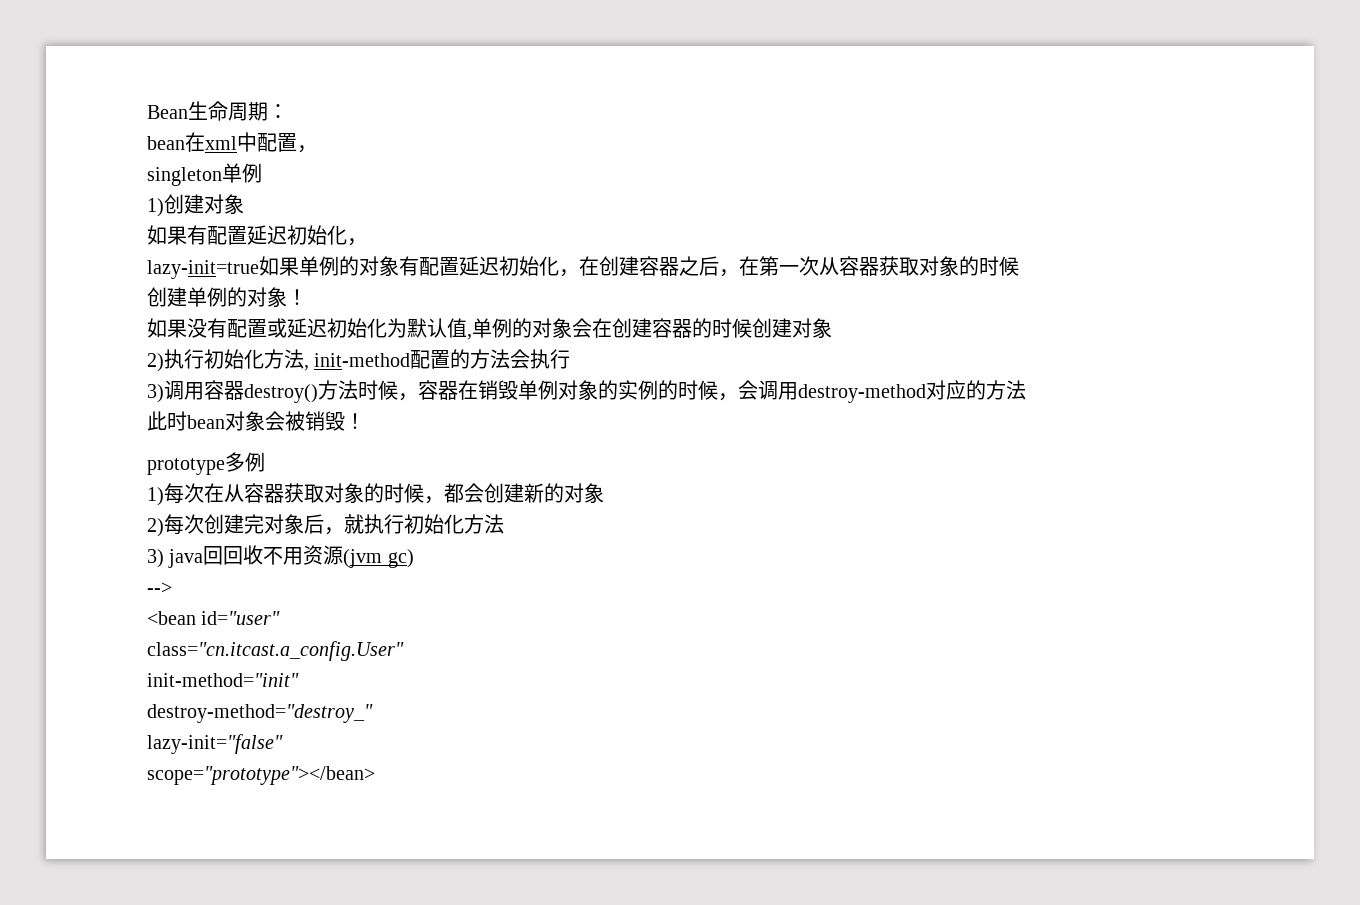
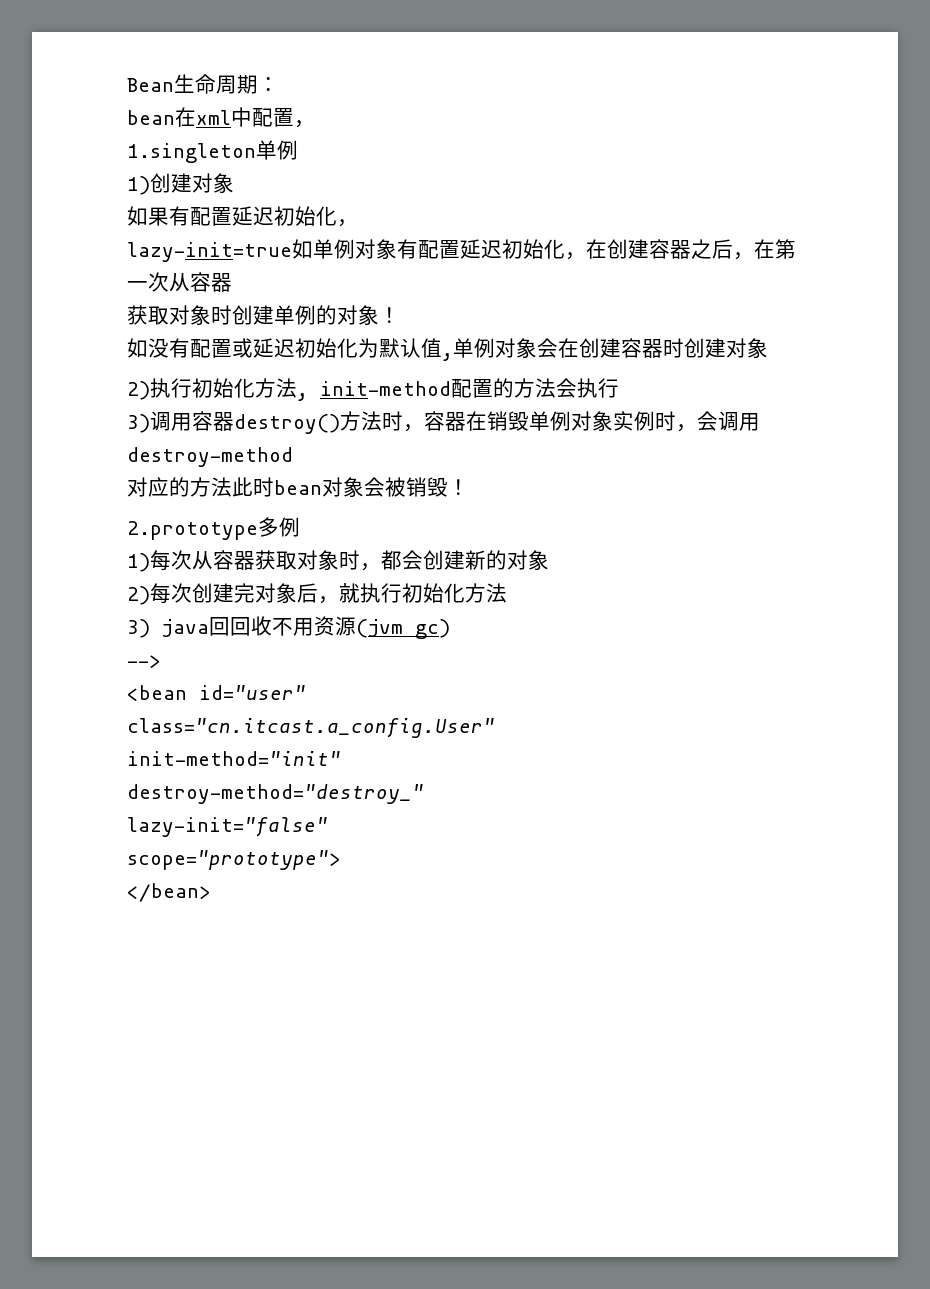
- singleton单例
+ 1.singleton单例
- lazy-init=true如果单例的对象有配置延迟初始化，在创建容器之后，在第一次从容器获取对象的时候
- 创建单例的对象！
+ lazy-init=true如单例对象有配置延迟初始化，在创建容器之后，在第一次从容器
+ 获取对象时创建单例的对象！
- 如果没有配置或延迟初始化为默认值,单例的对象会在创建容器的时候创建对象
+ 如没有配置或延迟初始化为默认值,单例对象会在创建容器时创建对象
- 3)调用容器destroy()方法时候，容器在销毁单例对象的实例的时候，会调用destroy-method对应的方法
- 此时bean对象会被销毁！
+ 3)调用容器destroy()方法时，容器在销毁单例对象实例时，会调用destroy-method
+ 对应的方法此时bean对象会被销毁！
- prototype多例
+ 2.prototype多例
- 1)每次在从容器获取对象的时候，都会创建新的对象
+ 1)每次从容器获取对象时，都会创建新的对象
- scope="prototype"></bean>
+ scope="prototype">
+ </bean>

